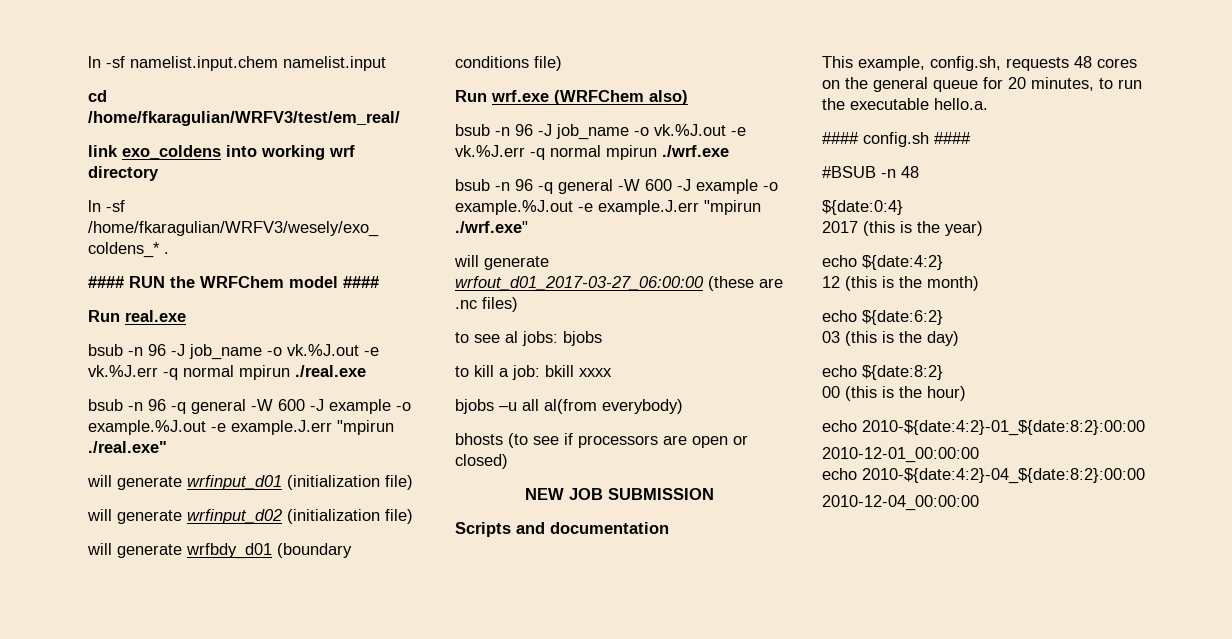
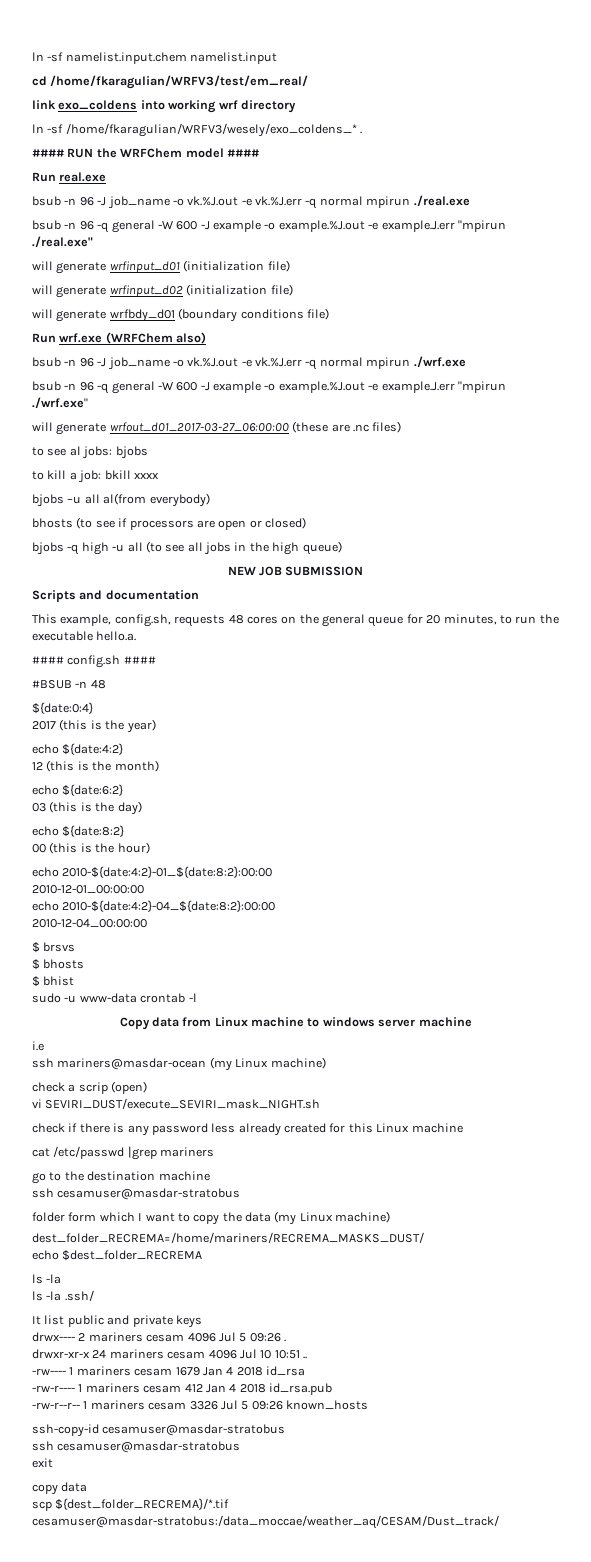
+ bjobs -q high -u all (to see all jobs in the high queue)
+ $ brsvs
+ $ bhosts
+ $ bhist
+ sudo -u www-data crontab -l
+ Copy data from Linux machine to windows server machine
+ i.e
+ ssh mariners@masdar-ocean (my Linux machine)
+ check a scrip (open)
+ vi SEVIRI_DUST/execute_SEVIRI_mask_NIGHT.sh
+ check if there is any password less already created for this Linux machine
+ cat /etc/passwd |grep mariners
+ go to the destination machine
+ ssh cesamuser@masdar-stratobus
+ folder form which I want to copy the data (my Linux machine)
+ dest_folder_RECREMA=/home/mariners/RECREMA_MASKS_DUST/
+ echo $dest_folder_RECREMA
+ ls -la
+ ls -la .ssh/
+ It list public and private keys
+ drwx---- 2 mariners cesam 4096 Jul 5 09:26 .
+ drwxr-xr-x 24 mariners cesam 4096 Jul 10 10:51 ..
+ -rw---- 1 mariners cesam 1679 Jan 4 2018 id_rsa
+ -rw-r---- 1 mariners cesam 412 Jan 4 2018 id_rsa.pub
+ -rw-r--r-- 1 mariners cesam 3326 Jul 5 09:26 known_hosts
+ ssh-copy-id cesamuser@masdar-stratobus
+ ssh cesamuser@masdar-stratobus
+ exit
+ copy data
+ scp ${dest_folder_RECREMA}/*.tif cesamuser@masdar-stratobus:/data_moccae/weather_aq/CESAM/Dust_track/

